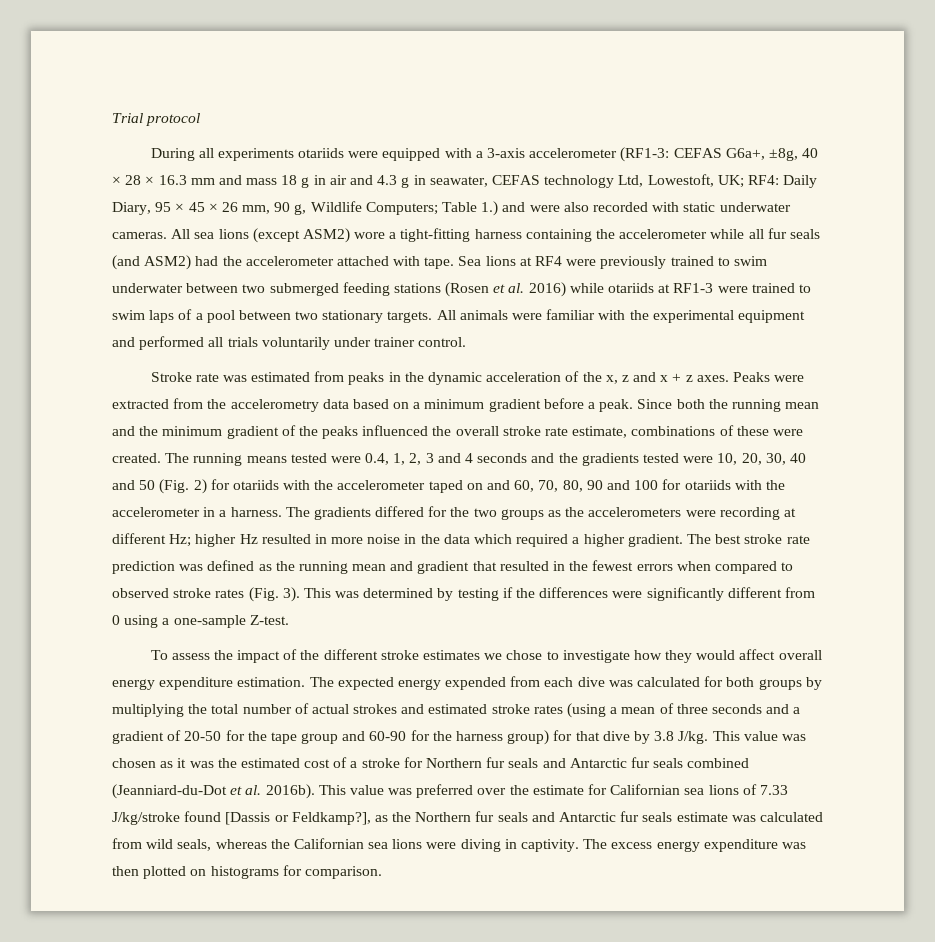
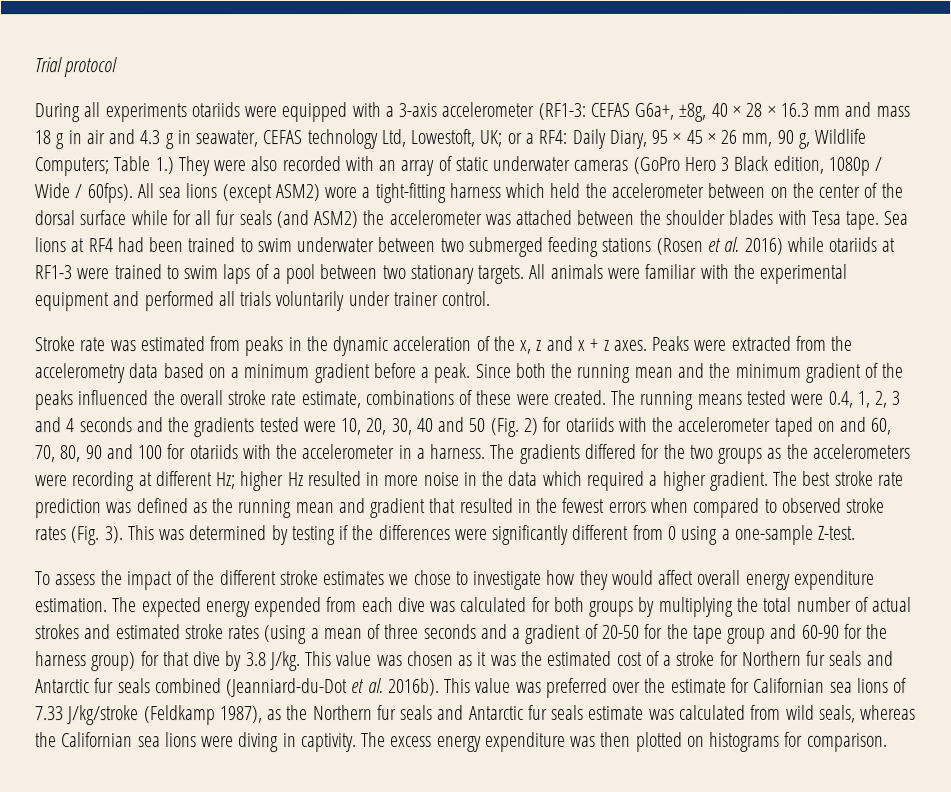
- During all experiments otariids were equipped with a 3-axis accelerometer (RF1-3: CEFAS G6a+, ±8g, 40 × 28 × 16.3 mm and mass 18 g in air and 4.3 g in seawater, CEFAS technology Ltd, Lowestoft, UK; RF4: Daily Diary, 95 × 45 × 26 mm, 90 g, Wildlife Computers; Table 1.) and were also recorded with static underwater cameras.
+ During all experiments otariids were equipped with a 3-axis accelerometer (RF1-3: CEFAS G6a+, ±8g, 40 × 28 × 16.3 mm and mass 18 g in air and 4.3 g in seawater, CEFAS technology Ltd, Lowestoft, UK; or a RF4: Daily Diary, 95 × 45 × 26 mm, 90 g, Wildlife Computers; Table 1.) They were also recorded with an array of static underwater cameras (GoPro Hero 3 Black edition, 1080p / Wide / 60fps).
- All sea lions (except ASM2) wore a tight-fitting harness containing the accelerometer while all fur seals (and ASM2) had the accelerometer attached with tape.
+ All sea lions (except ASM2) wore a tight-fitting harness which held the accelerometer between on the center of the dorsal surface while for all fur seals (and ASM2) the accelerometer was attached between the shoulder blades with Tesa tape.
- Sea lions at RF4 were previously trained to swim underwater between two submerged feeding stations (Rosen et al. 2016) while otariids at RF1-3 were trained to swim laps of a pool between two stationary targets.
+ Sea lions at RF4 had been trained to swim underwater between two submerged feeding stations (Rosen et al. 2016) while otariids at RF1-3 were trained to swim laps of a pool between two stationary targets.
- This value was preferred over the estimate for Californian sea lions of 7.33 J/kg/stroke found [Dassis or Feldkamp?], as the Northern fur seals and Antarctic fur seals estimate was calculated from wild seals, whereas the Californian sea lions were diving in captivity.
+ This value was preferred over the estimate for Californian sea lions of 7.33 J/kg/stroke (Feldkamp 1987), as the Northern fur seals and Antarctic fur seals estimate was calculated from wild seals, whereas the Californian sea lions were diving in captivity.

